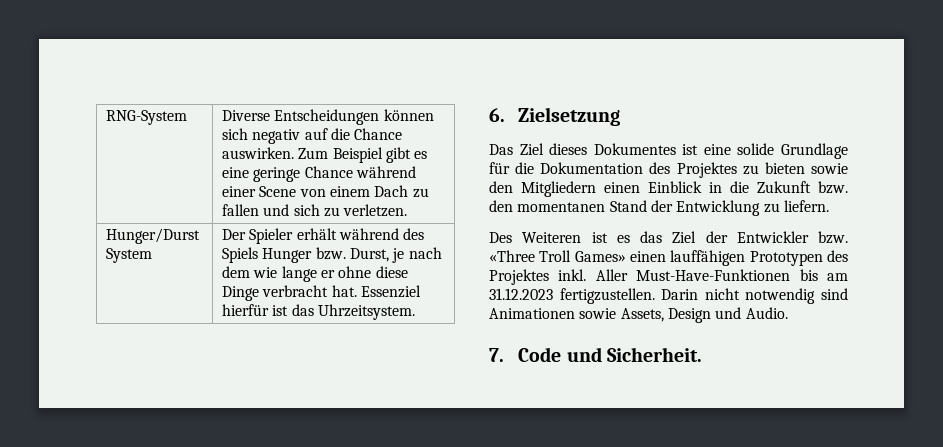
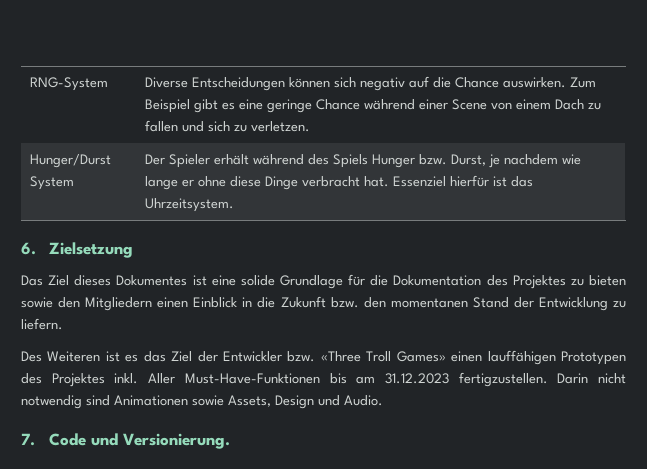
- Hunger/Durst System | Der Spieler erhält während des Spiels Hunger bzw. Durst, je nach dem wie lange er ohne diese Dinge verbracht hat. Essenziel hierfür ist das Uhrzeitsystem.
+ Hunger/Durst System | Der Spieler erhält während des Spiels Hunger bzw. Durst, je nachdem wie lange er ohne diese Dinge verbracht hat. Essenziel hierfür ist das Uhrzeitsystem.
- 7. Code und Sicherheit.
+ 7. Code und Versionierung.

